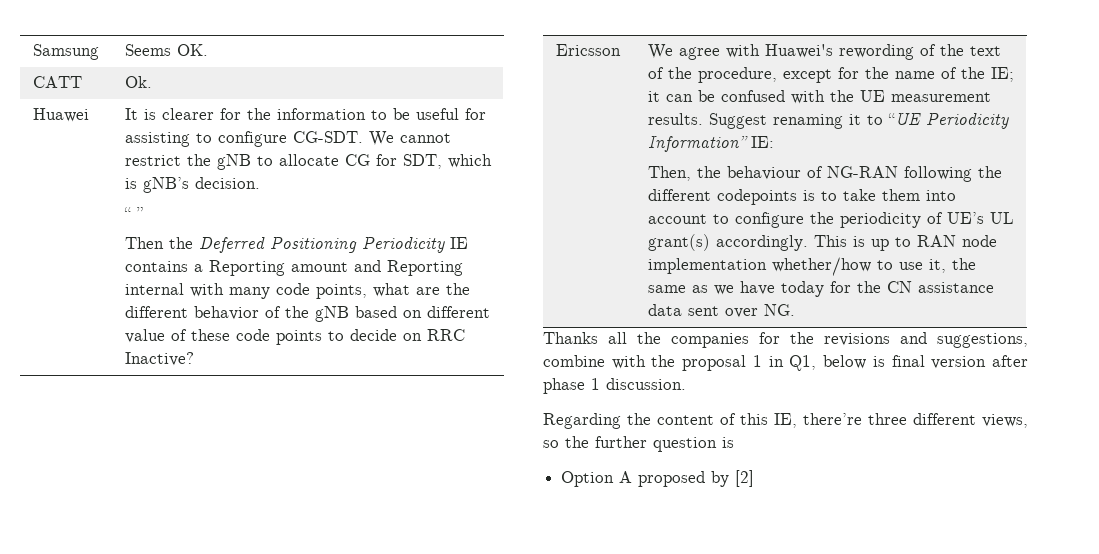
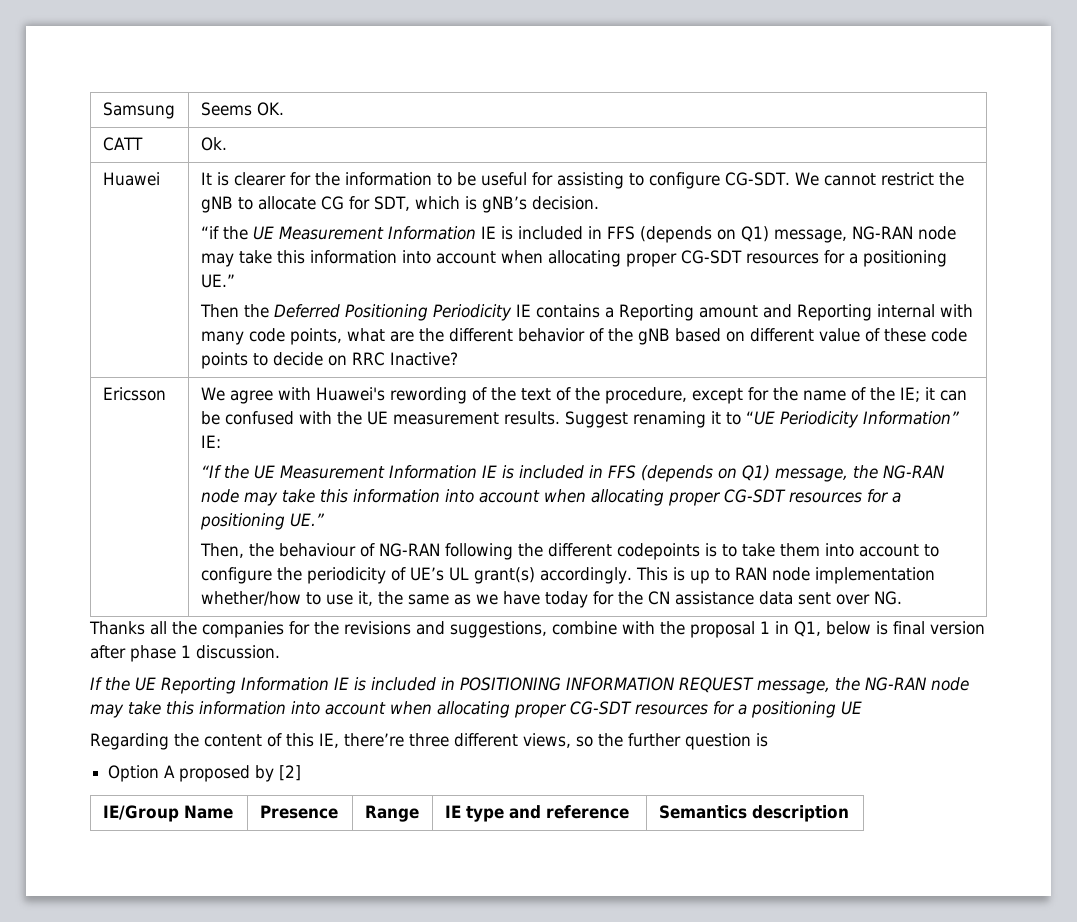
- “ ”
+ “if the UE Measurement Information IE is included in FFS (depends on Q1) message, NG-RAN node may take this information into account when allocating proper CG-SDT resources for a positioning UE.”
+ “If the UE Measurement Information IE is included in FFS (depends on Q1) message, the NG-RAN node may take this information into account when allocating proper CG-SDT resources for a positioning UE.”
+ If the UE Reporting Information IE is included in POSITIONING INFORMATION REQUEST message, the NG-RAN node may take this information into account when allocating proper CG-SDT resources for a positioning UE
+ IE/Group Name | Presence | Range | IE type and reference | Semantics description

